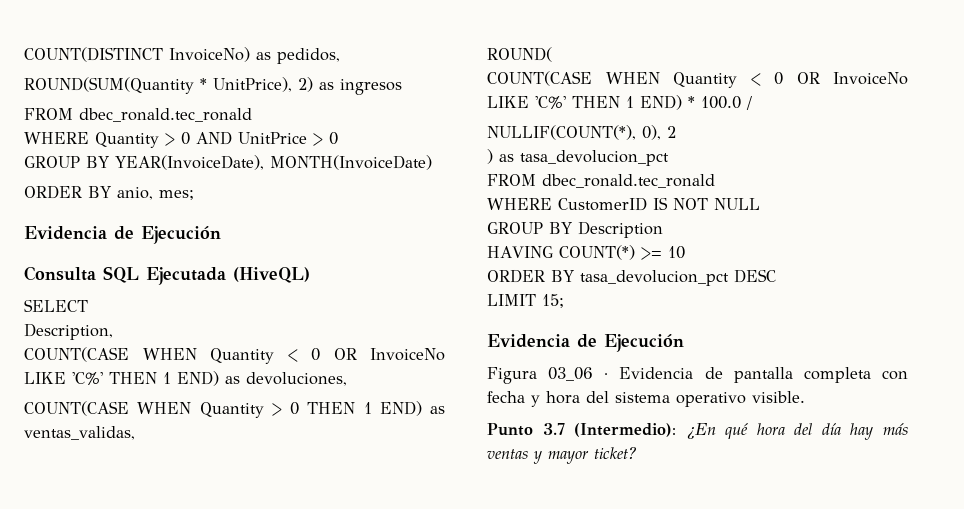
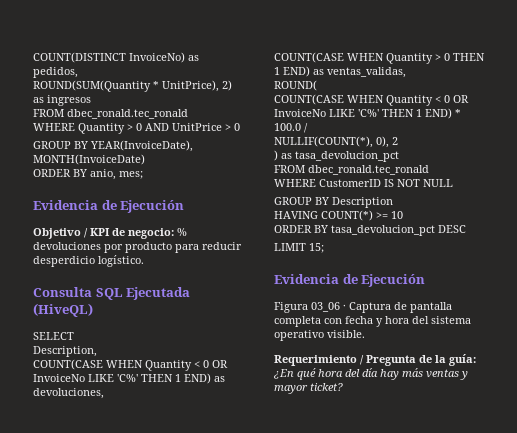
+ Objetivo / KPI de negocio: % devoluciones por producto para reducir desperdicio logístico.
- Figura 03_06 · Evidencia de pantalla completa con fecha y hora del sistema operativo visible.
+ Figura 03_06 · Captura de pantalla completa con fecha y hora del sistema operativo visible.
- Punto 3.7 (Intermedio): ¿En qué hora del día hay más ventas y mayor ticket?
+ Requerimiento / Pregunta de la guía: ¿En qué hora del día hay más ventas y mayor ticket?

